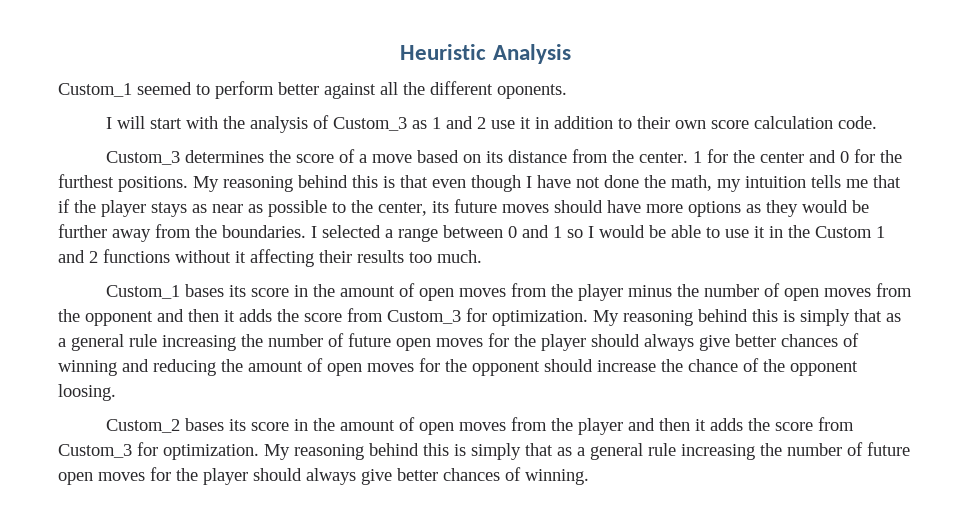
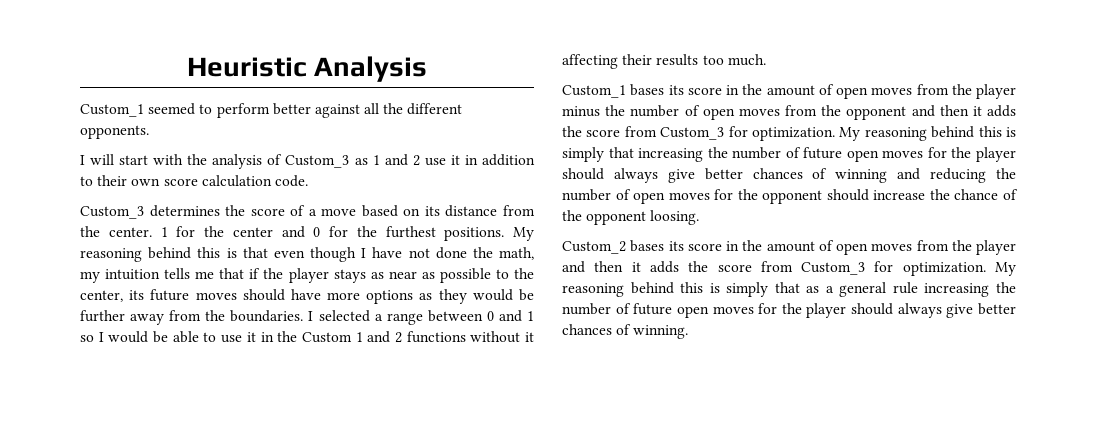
- Custom_1 seemed to perform better against all the different oponents.
+ Custom_1 seemed to perform better against all the different opponents.
- My reasoning behind this is simply that as a general rule increasing the number of future open moves for the player should always give better chances of winning and reducing the amount of open moves for the opponent should increase the chance of the opponent loosing.
+ My reasoning behind this is simply that increasing the number of future open moves for the player should always give better chances of winning and reducing the number of open moves for the opponent should increase the chance of the opponent loosing.

